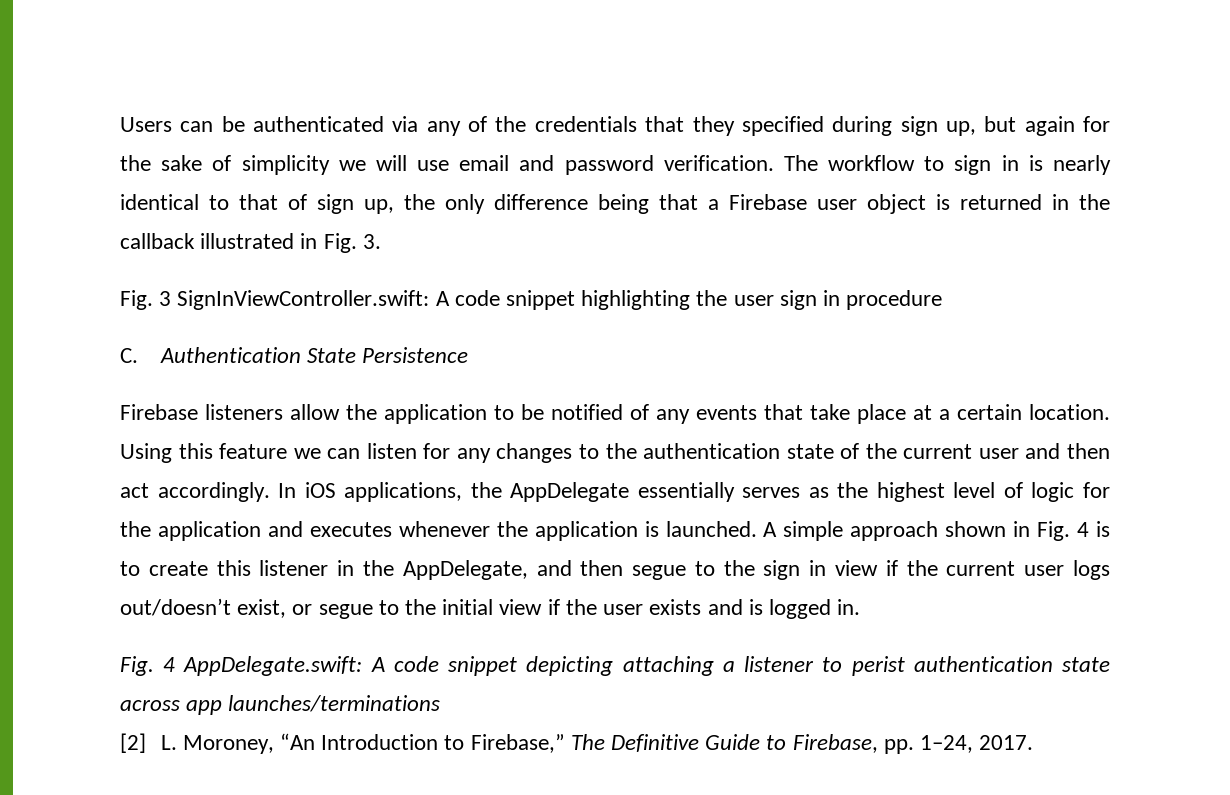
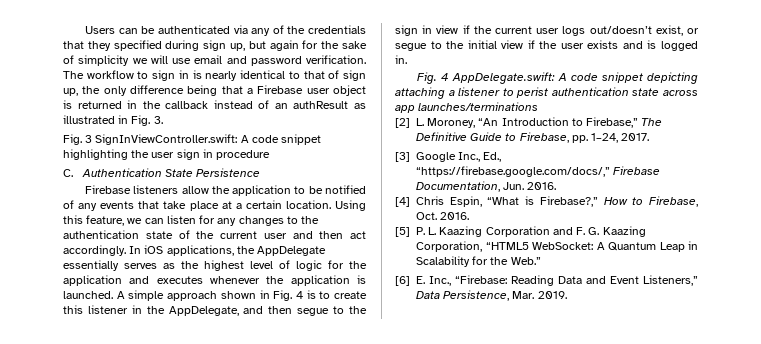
- The workflow to sign in is nearly identical to that of sign up, the only difference being that a Firebase user object is returned in the callback illustrated in Fig. 3.
+ The workflow to sign in is nearly identical to that of sign up, the only difference being that a Firebase user object is returned in the callback instead of an authResult as illustrated in Fig. 3.
- Using this feature we can listen for any changes to the authentication state of the current user and then act accordingly.
+ Using this feature, we can listen for any changes to the authentication state of the current user and then act accordingly.
+ [3] Google Inc., Ed., “https://firebase.google.com/docs/,” Firebase Documentation, Jun. 2016.
+ [4] Chris Espin, “What is Firebase?,” How to Firebase, Oct. 2016.
+ [5] P. L. Kaazing Corporation and F. G. Kaazing Corporation, “HTML5 WebSocket: A Quantum Leap in Scalability for the Web.”
+ [6] E. Inc., “Firebase: Reading Data and Event Listeners,” Data Persistence, Mar. 2019.

